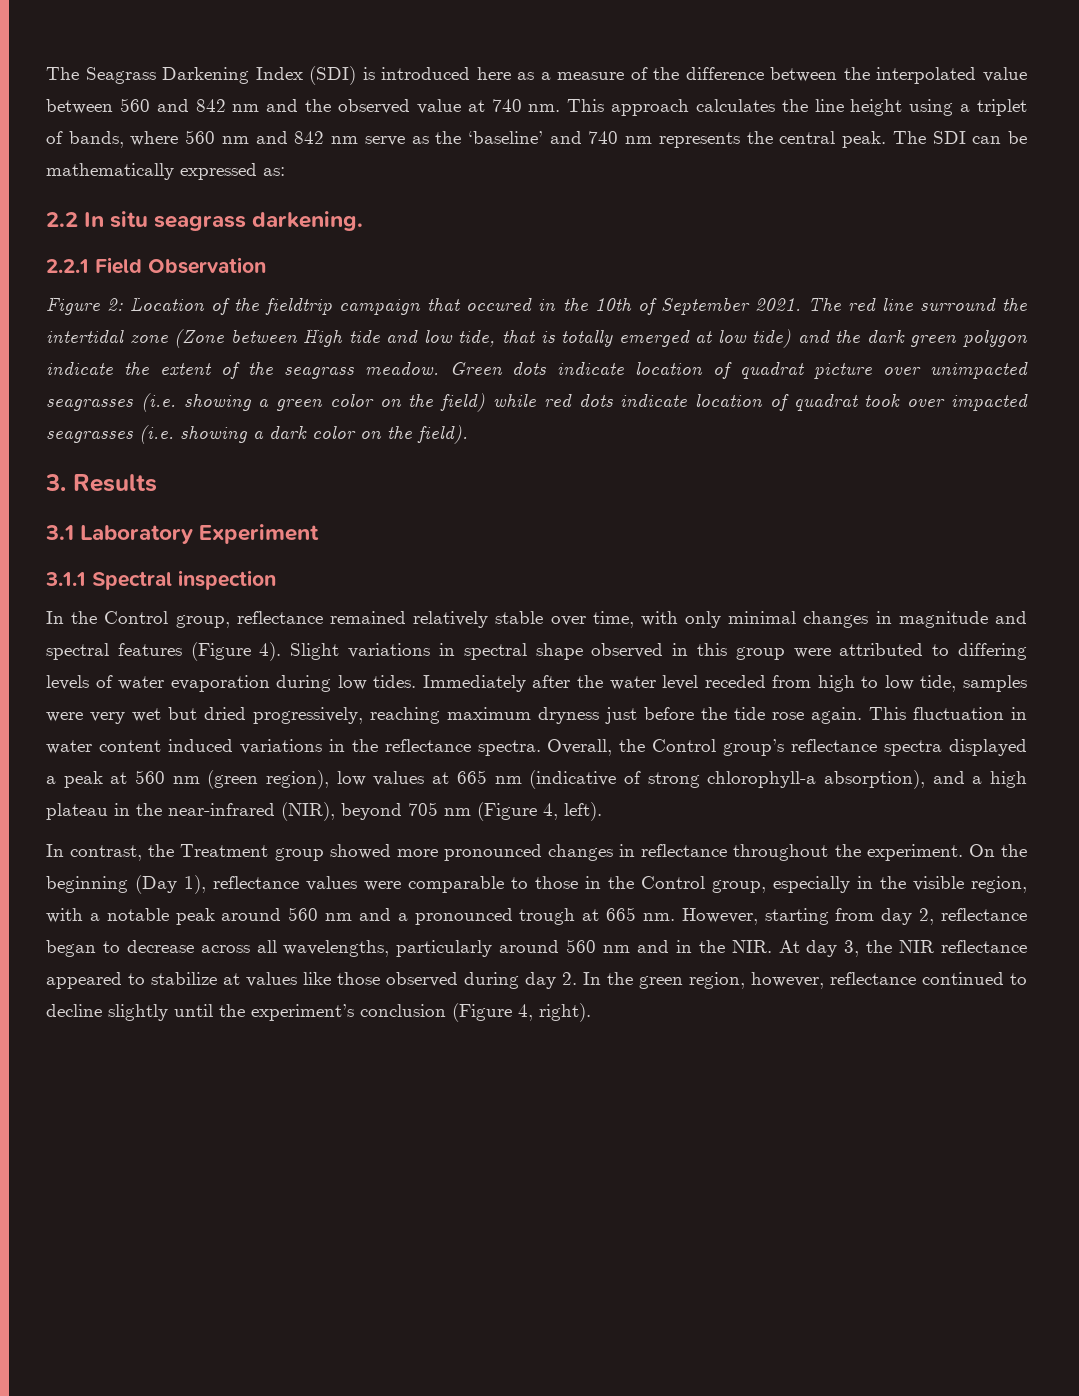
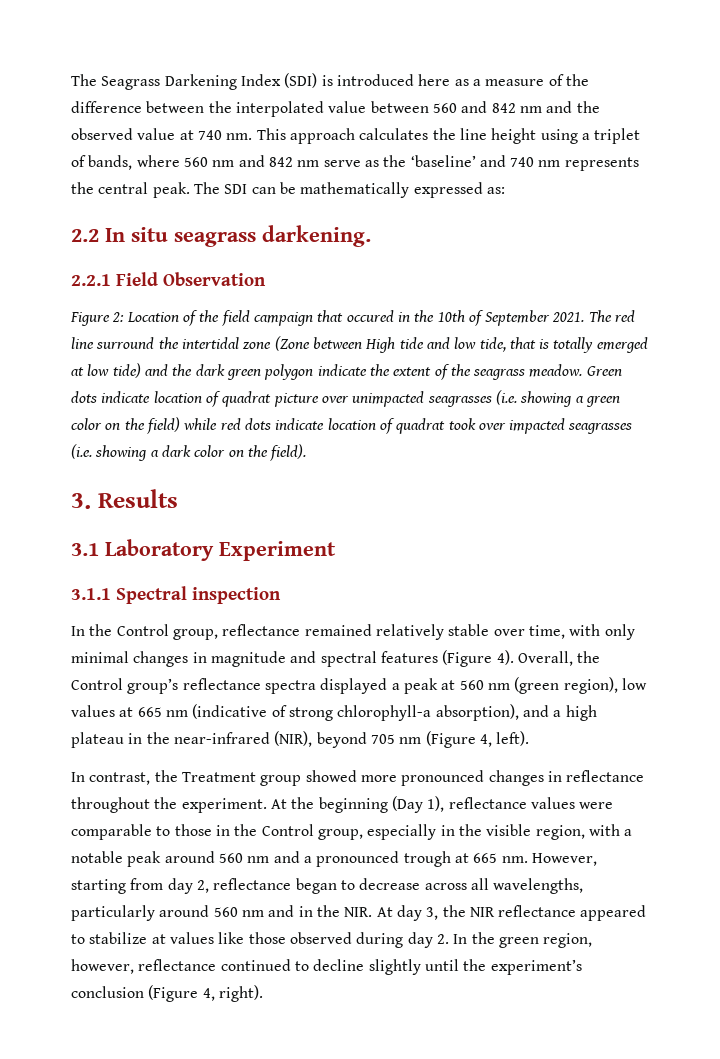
- Figure 2: Location of the fieldtrip campaign that occured in the 10th of September 2021.
+ Figure 2: Location of the field campaign that occured in the 10th of September 2021.
- Slight variations in spectral shape observed in this group were attributed to differing levels of water evaporation during low tides. Immediately after the water level receded from high to low tide, samples were very wet but dried progressively, reaching maximum dryness just before the tide rose again. This fluctuation in water content induced variations in the reflectance spectra.
- On the beginning (Day 1), reflectance values were comparable to those in the Control group, especially in the visible region, with a notable peak around 560 nm and a pronounced trough at 665 nm.
+ At the beginning (Day 1), reflectance values were comparable to those in the Control group, especially in the visible region, with a notable peak around 560 nm and a pronounced trough at 665 nm.

